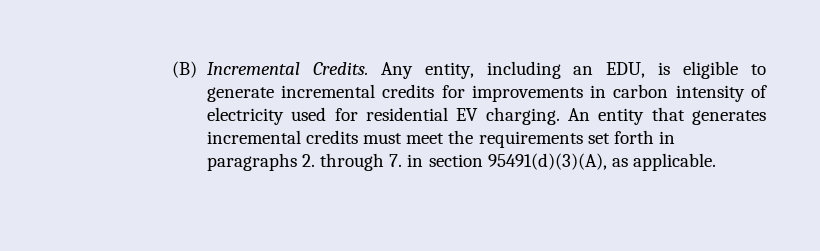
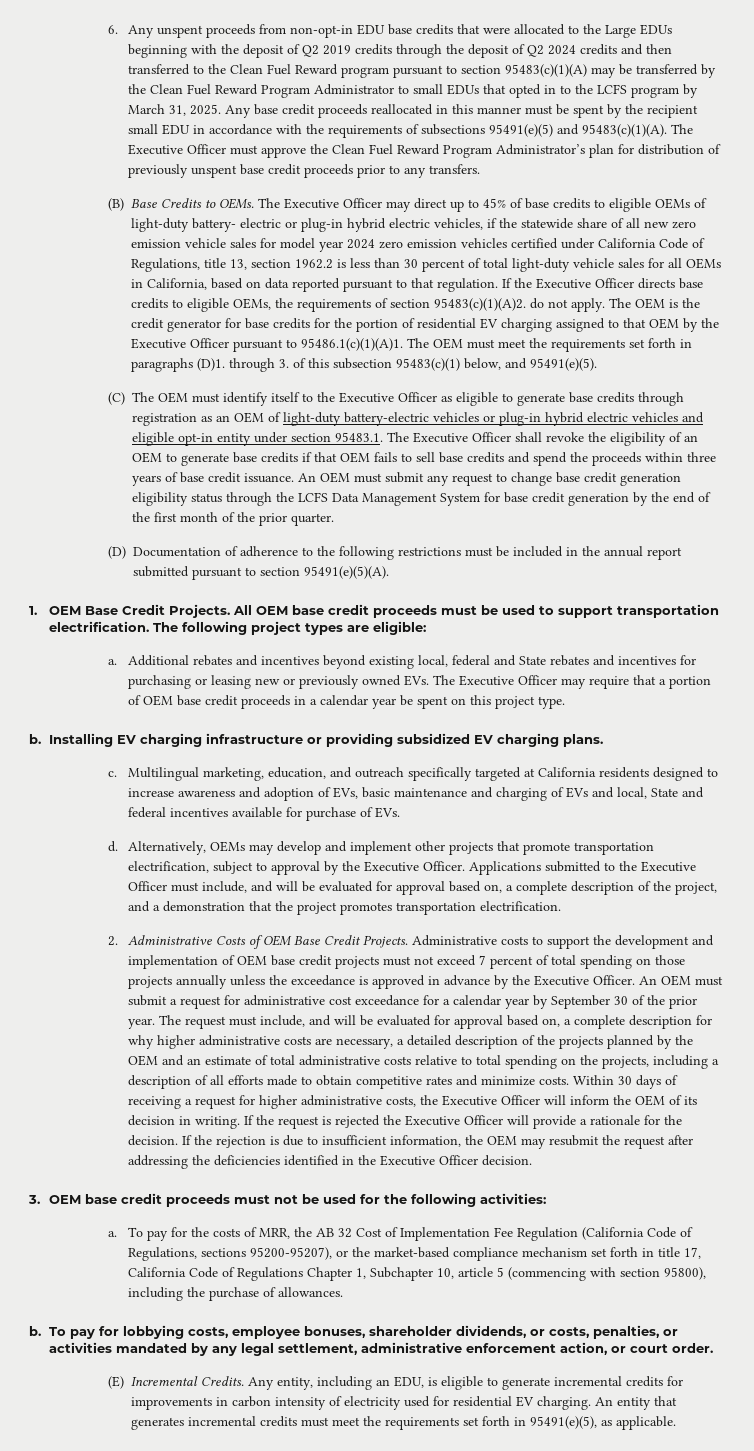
- (B) Incremental Credits.
+ 6. Any unspent proceeds from non-opt-in EDU base credits that were allocated to the Large EDUs beginning with the deposit of Q2 2019 credits through the deposit of Q2 2024 credits and then transferred to the Clean Fuel Reward program pursuant to section 95483(c)(1)(A) may be transferred by the Clean Fuel Reward Program Administrator to small EDUs that opted in to the LCFS program by March 31, 2025. Any base credit proceeds reallocated in this manner must be spent by the recipient small EDU in accordance with the requirements of subsections 95491(e)(5) and 95483(c)(1)(A). The Executive Officer must approve the Clean Fuel Reward Program Administrator’s plan for distribution of previously unspent base credit proceeds prior to any transfers.
+ (B) Base Credits to OEMs. The Executive Officer may direct up to 45% of base credits to eligible OEMs of light-duty battery- electric or plug-in hybrid electric vehicles, if the statewide share of all new zero emission vehicle sales for model year 2024 zero emission vehicles certified under California Code of Regulations, title 13, section 1962.2 is less than 30 percent of total light-duty vehicle sales for all OEMs in California, based on data reported pursuant to that regulation. If the Executive Officer directs base credits to eligible OEMs, the requirements of section 95483(c)(1)(A)2. do not apply. The OEM is the credit generator for base credits for the portion of residential EV charging assigned to that OEM by the Executive Officer pursuant to 95486.1(c)(1)(A)1. The OEM must meet the requirements set forth in paragraphs (D)1. through 3. of this subsection 95483(c)(1) below, and 95491(e)(5).
+ (C) The OEM must identify itself to the Executive Officer as eligible to generate base credits through registration as an OEM of light-duty battery-electric vehicles or plug-in hybrid electric vehicles and eligible opt-in entity under section 95483.1. The Executive Officer shall revoke the eligibility of an OEM to generate base credits if that OEM fails to sell base credits and spend the proceeds within three years of base credit issuance. An OEM must submit any request to change base credit generation eligibility status through the LCFS Data Management System for base credit generation by the end of the first month of the prior quarter.
+ (D) Documentation of adherence to the following restrictions must be included in the annual report submitted pursuant to section 95491(e)(5)(A).
+ 1. OEM Base Credit Projects. All OEM base credit proceeds must be used to support transportation electrification. The following project types are eligible:
+ a. Additional rebates and incentives beyond existing local, federal and State rebates and incentives for purchasing or leasing new or previously owned EVs. The Executive Officer may require that a portion of OEM base credit proceeds in a calendar year be spent on this project type.
+ b. Installing EV charging infrastructure or providing subsidized EV charging plans.
+ c. Multilingual marketing, education, and outreach specifically targeted at California residents designed to increase awareness and adoption of EVs, basic maintenance and charging of EVs and local, State and federal incentives available for purchase of EVs.
+ d. Alternatively, OEMs may develop and implement other projects that promote transportation electrification, subject to approval by the Executive Officer. Applications submitted to the Executive Officer must include, and will be evaluated for approval based on, a complete description of the project, and a demonstration that the project promotes transportation electrification.
+ 2. Administrative Costs of OEM Base Credit Projects. Administrative costs to support the development and implementation of OEM base credit projects must not exceed 7 percent of total spending on those projects annually unless the exceedance is approved in advance by the Executive Officer. An OEM must submit a request for administrative cost exceedance for a calendar year by September 30 of the prior year. The request must include, and will be evaluated for approval based on, a complete description for why higher administrative costs are necessary, a detailed description of the projects planned by the OEM and an estimate of total administrative costs relative to total spending on the projects, including a description of all efforts made to obtain competitive rates and minimize costs. Within 30 days of receiving a request for higher administrative costs, the Executive Officer will inform the OEM of its decision in writing. If the request is rejected the Executive Officer will provide a rationale for the decision. If the rejection is due to insufficient information, the OEM may resubmit the request after addressing the deficiencies identified in the Executive Officer decision.
+ 3. OEM base credit proceeds must not be used for the following activities:
+ a. To pay for the costs of MRR, the AB 32 Cost of Implementation Fee Regulation (California Code of Regulations, sections 95200-95207), or the market-based compliance mechanism set forth in title 17, California Code of Regulations Chapter 1, Subchapter 10, article 5 (commencing with section 95800), including the purchase of allowances.
+ b. To pay for lobbying costs, employee bonuses, shareholder dividends, or costs, penalties, or activities mandated by any legal settlement, administrative enforcement action, or court order.
+ (E) Incremental Credits.
- An entity that generates incremental credits must meet the requirements set forth in paragraphs 2. through 7. in section 95491(d)(3)(A), as applicable.
+ An entity that generates incremental credits must meet the requirements set forth in 95491(e)(5), as applicable.

